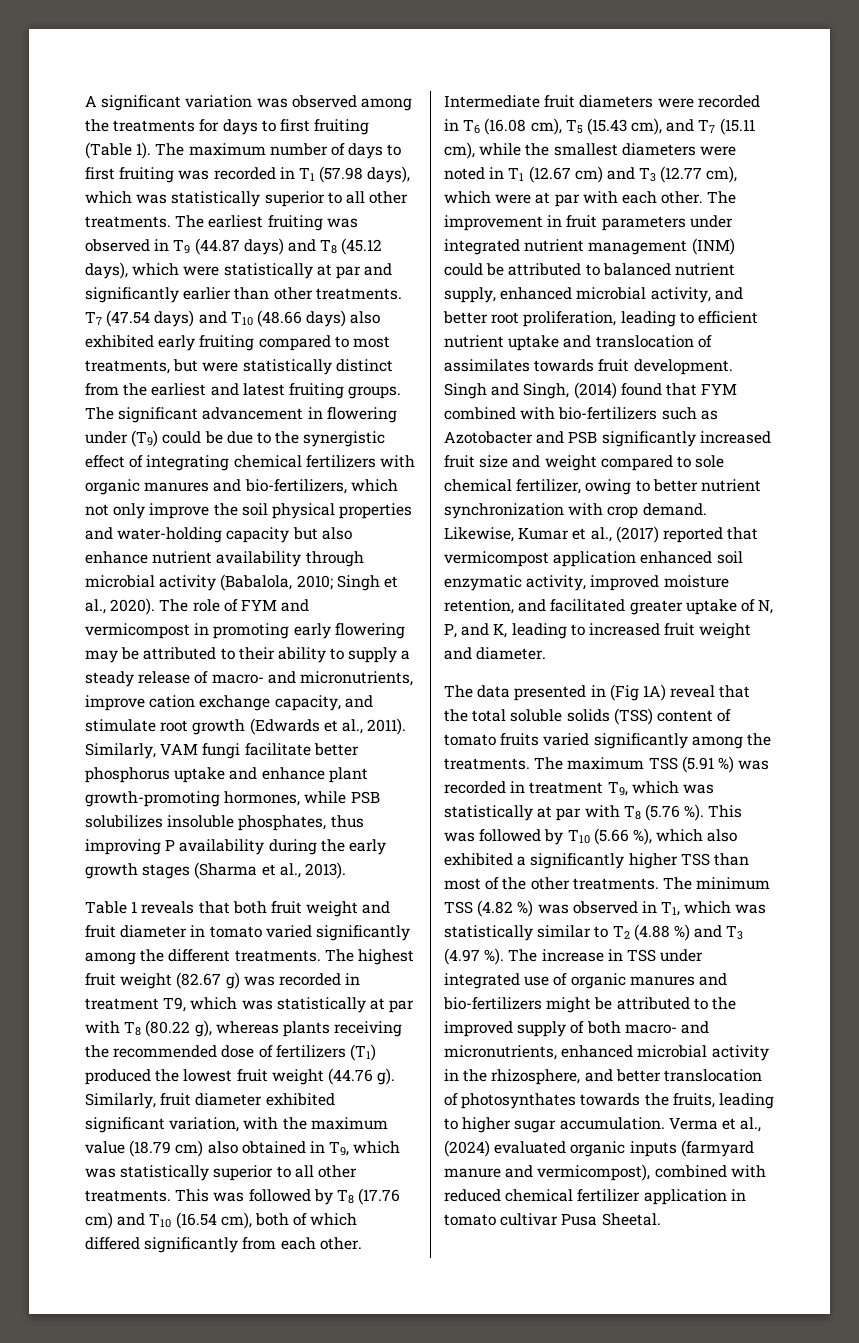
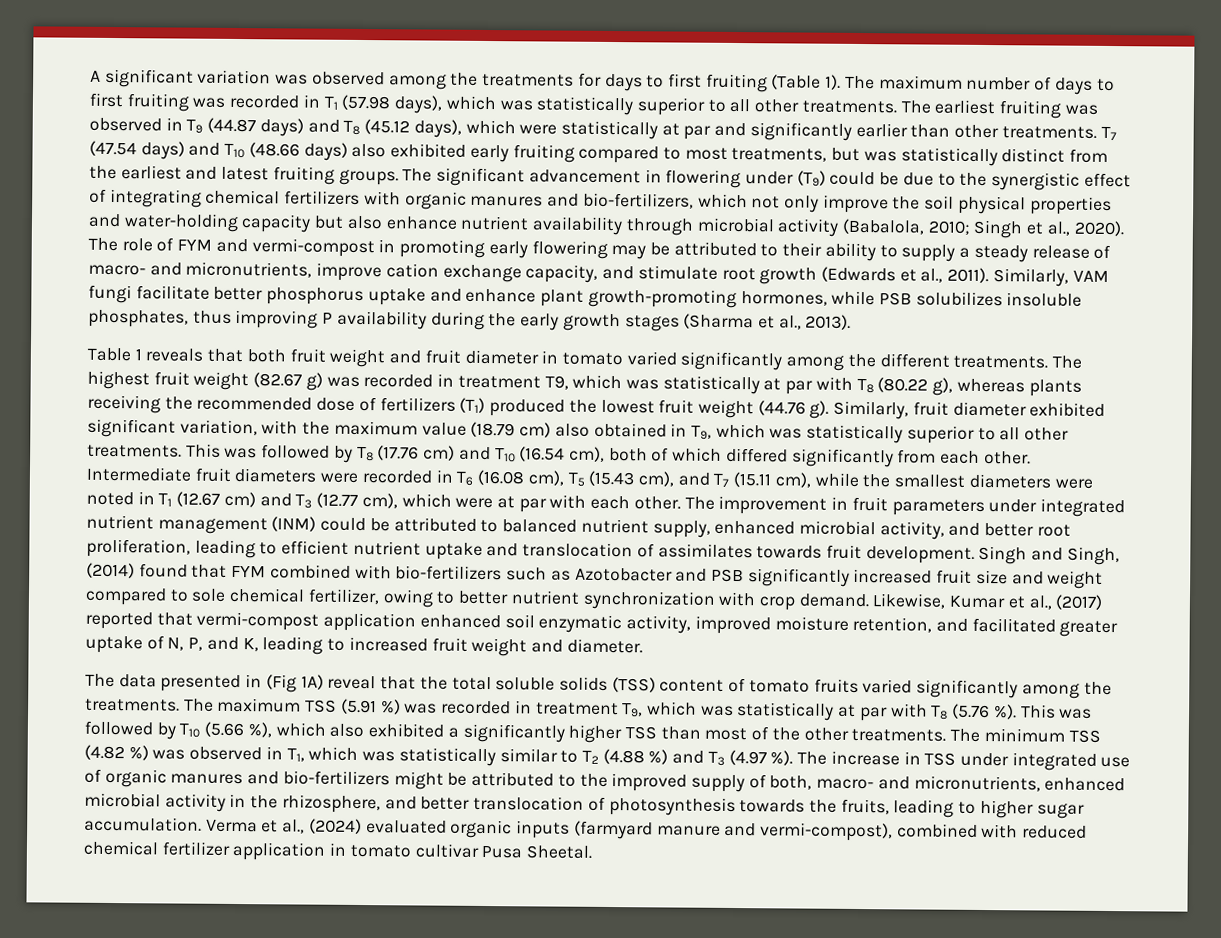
- T7 (47.54 days) and T10 (48.66 days) also exhibited early fruiting compared to most treatments, but were statistically distinct from the earliest and latest fruiting groups.
+ T7 (47.54 days) and T10 (48.66 days) also exhibited early fruiting compared to most treatments, but was statistically distinct from the earliest and latest fruiting groups.
- The role of FYM and vermicompost in promoting early flowering may be attributed to their ability to supply a steady release of macro- and micronutrients, improve cation exchange capacity, and stimulate root growth (Edwards et al., 2011).
+ The role of FYM and vermi-compost in promoting early flowering may be attributed to their ability to supply a steady release of macro- and micronutrients, improve cation exchange capacity, and stimulate root growth (Edwards et al., 2011).
- Likewise, Kumar et al., (2017) reported that vermicompost application enhanced soil enzymatic activity, improved moisture retention, and facilitated greater uptake of N, P, and K, leading to increased fruit weight and diameter.
+ Likewise, Kumar et al., (2017) reported that vermi-compost application enhanced soil enzymatic activity, improved moisture retention, and facilitated greater uptake of N, P, and K, leading to increased fruit weight and diameter.
- The increase in TSS under integrated use of organic manures and bio-fertilizers might be attributed to the improved supply of both macro- and micronutrients, enhanced microbial activity in the rhizosphere, and better translocation of photosynthates towards the fruits, leading to higher sugar accumulation.
+ The increase in TSS under integrated use of organic manures and bio-fertilizers might be attributed to the improved supply of both, macro- and micronutrients, enhanced microbial activity in the rhizosphere, and better translocation of photosynthesis towards the fruits, leading to higher sugar accumulation.
- Verma et al., (2024) evaluated organic inputs (farmyard manure and vermicompost), combined with reduced chemical fertilizer application in tomato cultivar Pusa Sheetal.
+ Verma et al., (2024) evaluated organic inputs (farmyard manure and vermi-compost), combined with reduced chemical fertilizer application in tomato cultivar Pusa Sheetal.

